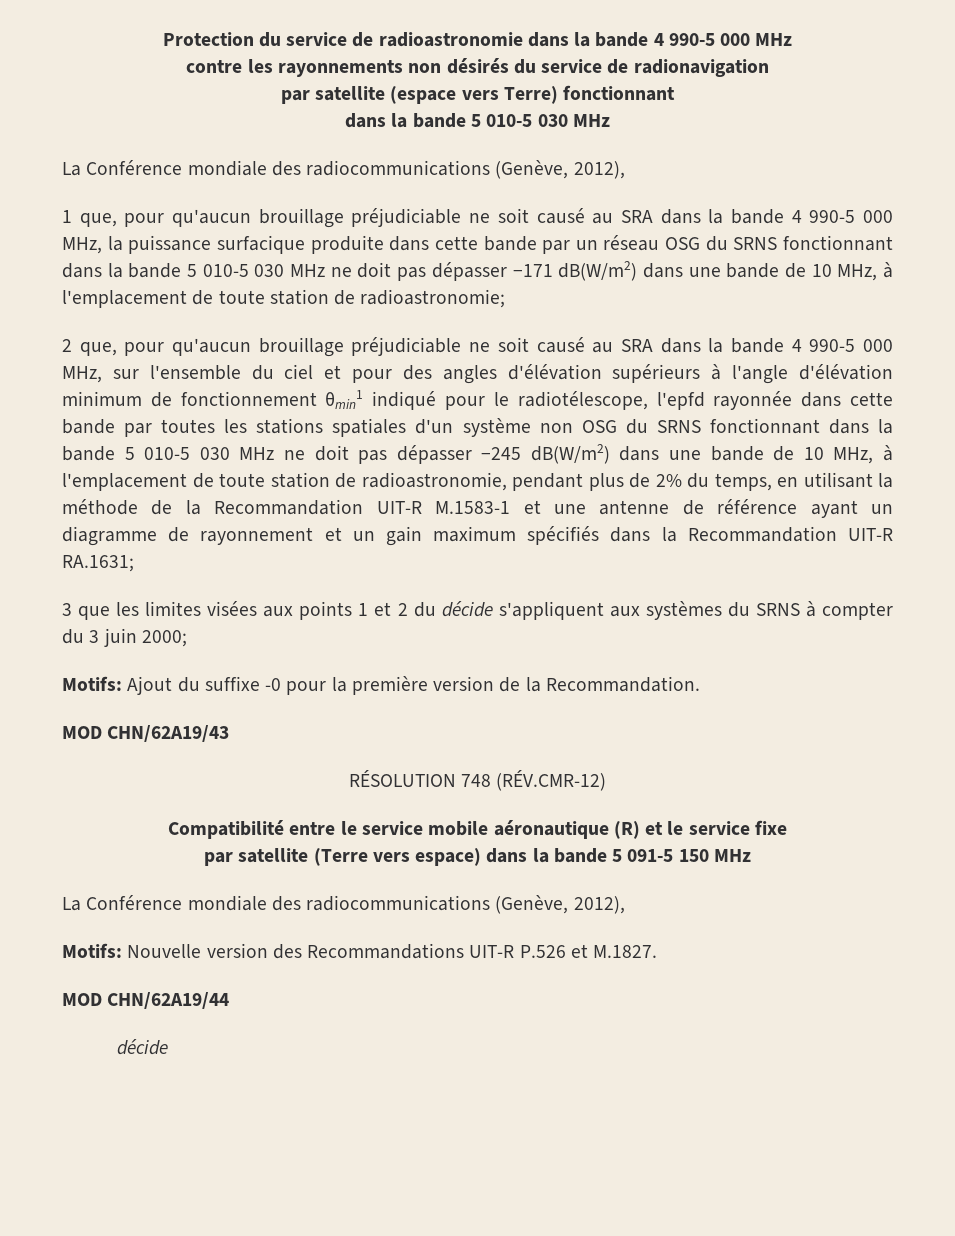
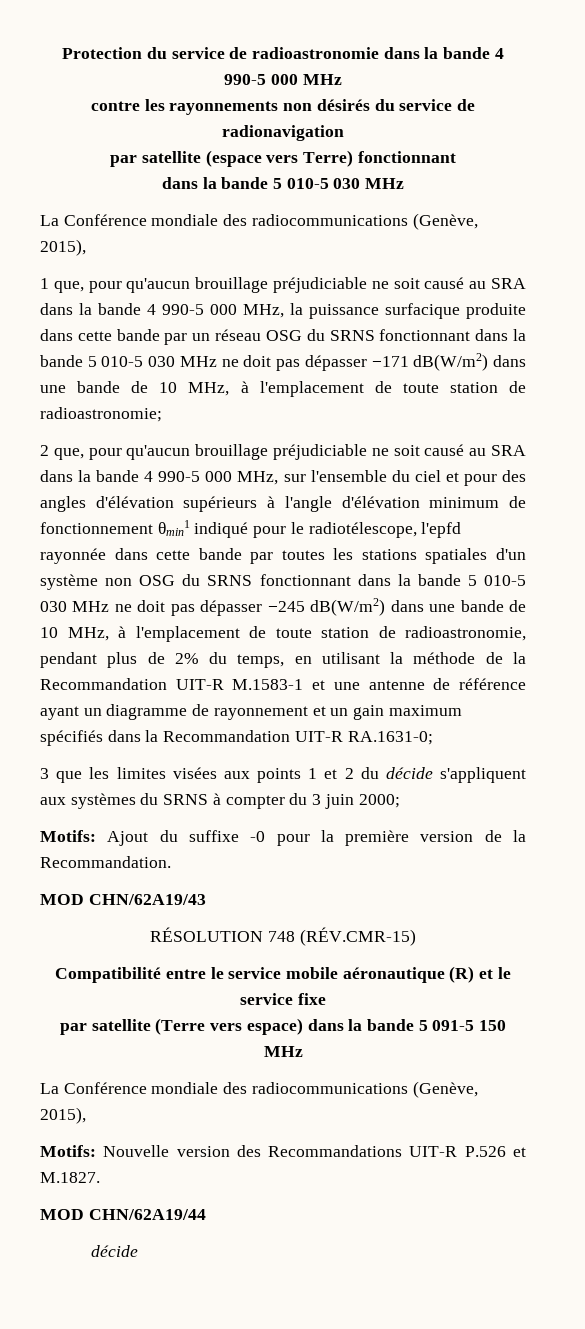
  par satellite (espace vers Terre) fonctionnant
  dans la bande 5 010-5 030 MHz
- La Conférence mondiale des radiocommunications (Genève, 2012),
+ La Conférence mondiale des radiocommunications (Genève, 2015),
- 2 que, pour qu'aucun brouillage préjudiciable ne soit causé au SRA dans la bande 4 990-5 000 MHz, sur l'ensemble du ciel et pour des angles d'élévation supérieurs à l'angle d'élévation minimum de fonctionnement θmin1 indiqué pour le radiotélescope, l'epfd rayonnée dans cette bande par toutes les stations spatiales d'un système non OSG du SRNS fonctionnant dans la bande 5 010-5 030 MHz ne doit pas dépasser −245 dB(W/m2) dans une bande de 10 MHz, à l'emplacement de toute station de radioastronomie, pendant plus de 2% du temps, en utilisant la méthode de la Recommandation UIT-R M.1583-1 et une antenne de référence ayant un diagramme de rayonnement et un gain maximum spécifiés dans la Recommandation UIT-R RA.1631;
+ 2 que, pour qu'aucun brouillage préjudiciable ne soit causé au SRA dans la bande 4 990-5 000 MHz, sur l'ensemble du ciel et pour des angles d'élévation supérieurs à l'angle d'élévation minimum de fonctionnement θmin1 indiqué pour le radiotélescope, l'epfd rayonnée dans cette bande par toutes les stations spatiales d'un système non OSG du SRNS fonctionnant dans la bande 5 010-5 030 MHz ne doit pas dépasser −245 dB(W/m2) dans une bande de 10 MHz, à l'emplacement de toute station de radioastronomie, pendant plus de 2% du temps, en utilisant la méthode de la Recommandation UIT-R M.1583-1 et une antenne de référence ayant un diagramme de rayonnement et un gain maximum spécifiés dans la Recommandation UIT-R RA.1631-0;
- RÉSOLUTION 748 (RÉV.CMR-12)
+ RÉSOLUTION 748 (RÉV.CMR-15)
  par satellite (Terre vers espace) dans la bande 5 091-5 150 MHz
- La Conférence mondiale des radiocommunications (Genève, 2012),
+ La Conférence mondiale des radiocommunications (Genève, 2015),

